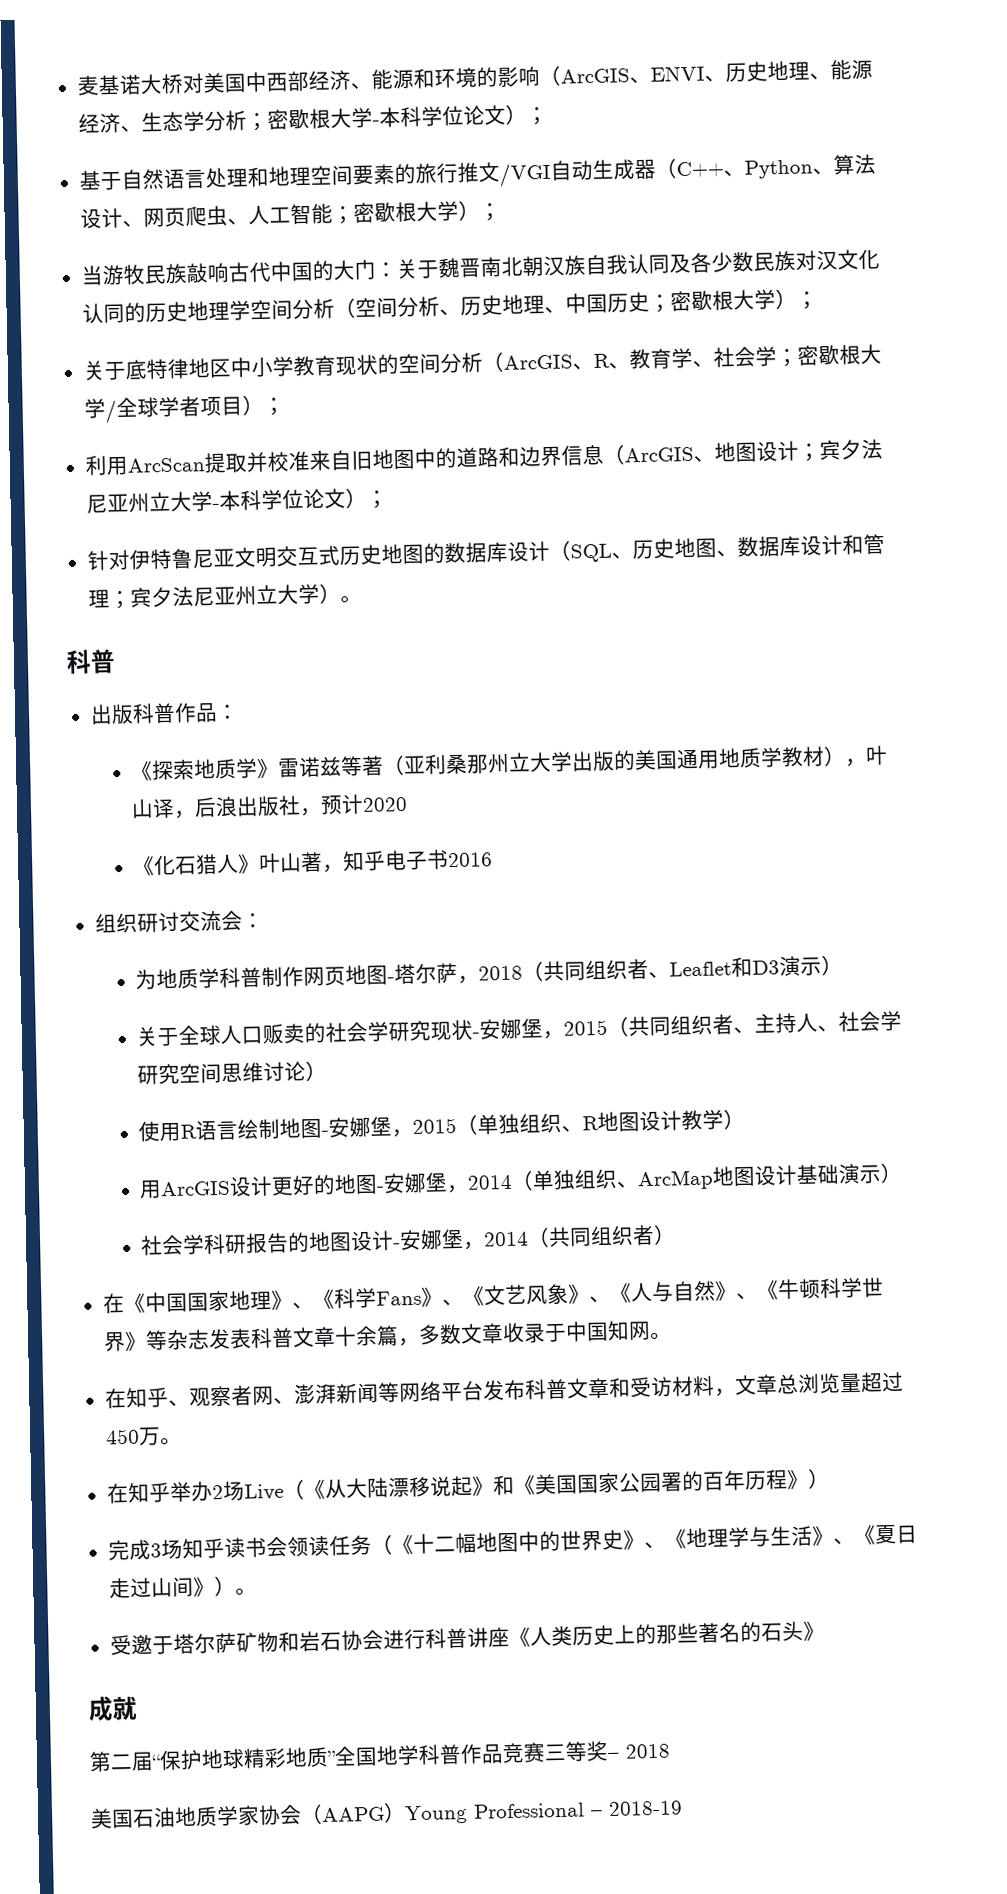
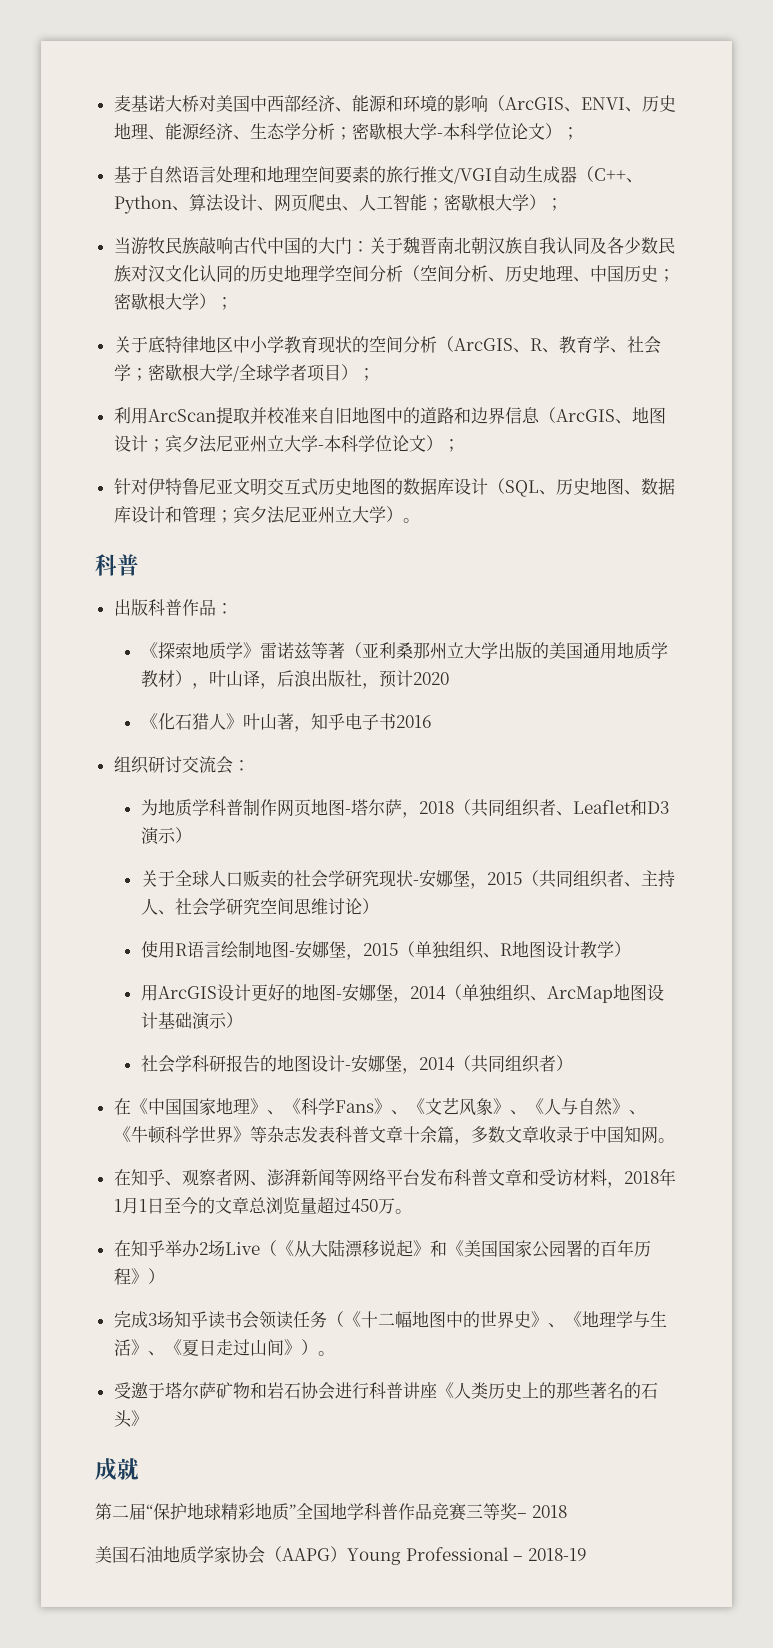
- 在知乎、观察者网、澎湃新闻等网络平台发布科普文章和受访材料，文章总浏览量超过450万。
+ 在知乎、观察者网、澎湃新闻等网络平台发布科普文章和受访材料，2018年1月1日至今的文章总浏览量超过450万。

